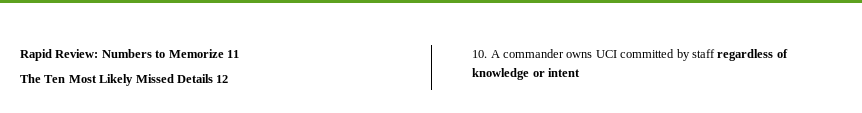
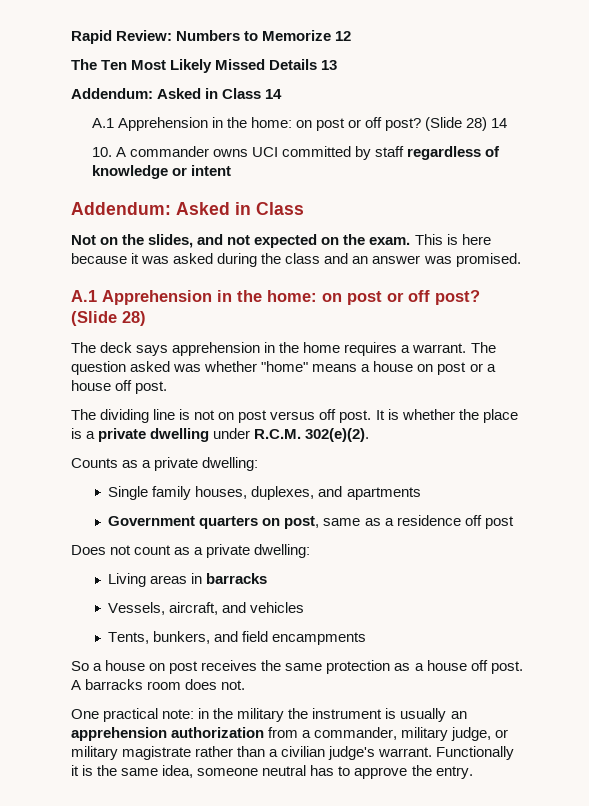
- Rapid Review: Numbers to Memorize 11
+ Rapid Review: Numbers to Memorize 12
- The Ten Most Likely Missed Details 12
+ The Ten Most Likely Missed Details 13
+ Addendum: Asked in Class 14
+ A.1 Apprehension in the home: on post or off post? (Slide 28) 14
  10. A commander owns UCI committed by staff regardless of knowledge or intent
+ Addendum: Asked in Class
+ Not on the slides, and not expected on the exam. This is here because it was asked during the class and an answer was promised.
+ A.1 Apprehension in the home: on post or off post? (Slide 28)
+ The deck says apprehension in the home requires a warrant. The question asked was whether "home" means a house on post or a house off post.
+ The dividing line is not on post versus off post. It is whether the place is a private dwelling under R.C.M. 302(e)(2).
+ Counts as a private dwelling:
+ Single family houses, duplexes, and apartments
+ Government quarters on post, same as a residence off post
+ Does not count as a private dwelling:
+ Living areas in barracks
+ Vessels, aircraft, and vehicles
+ Tents, bunkers, and field encampments
+ So a house on post receives the same protection as a house off post. A barracks room does not.
+ One practical note: in the military the instrument is usually an apprehension authorization from a commander, military judge, or military magistrate rather than a civilian judge's warrant. Functionally it is the same idea, someone neutral has to approve the entry.

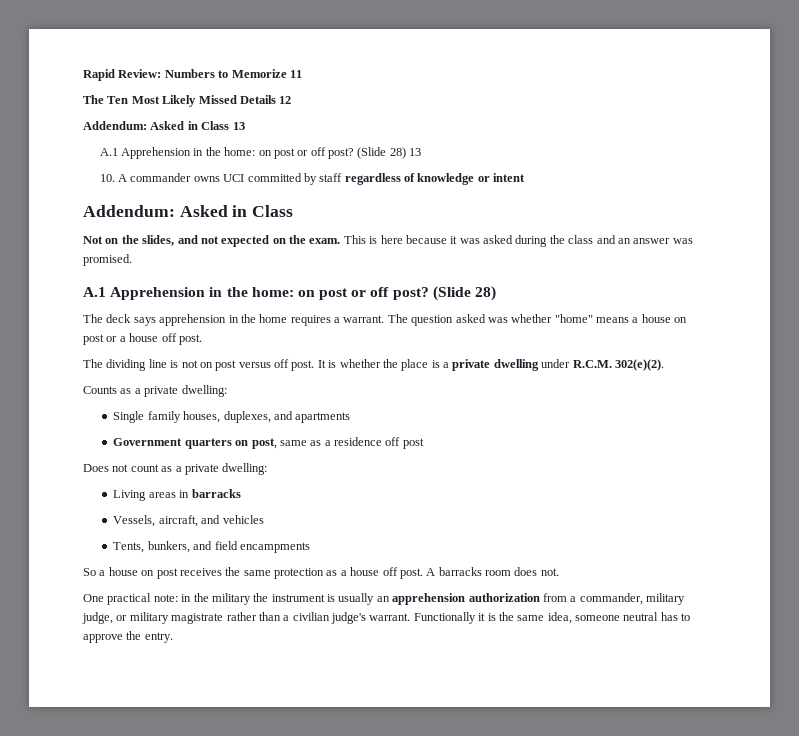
- Rapid Review: Numbers to Memorize 12
+ Rapid Review: Numbers to Memorize 11
- The Ten Most Likely Missed Details 13
- Addendum: Asked in Class 14
+ The Ten Most Likely Missed Details 12
+ Addendum: Asked in Class 13
- (Slide 28) 14
+ (Slide 28) 13

